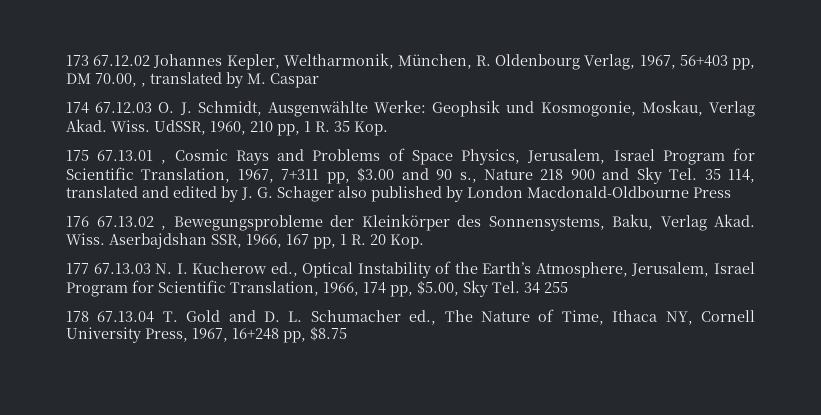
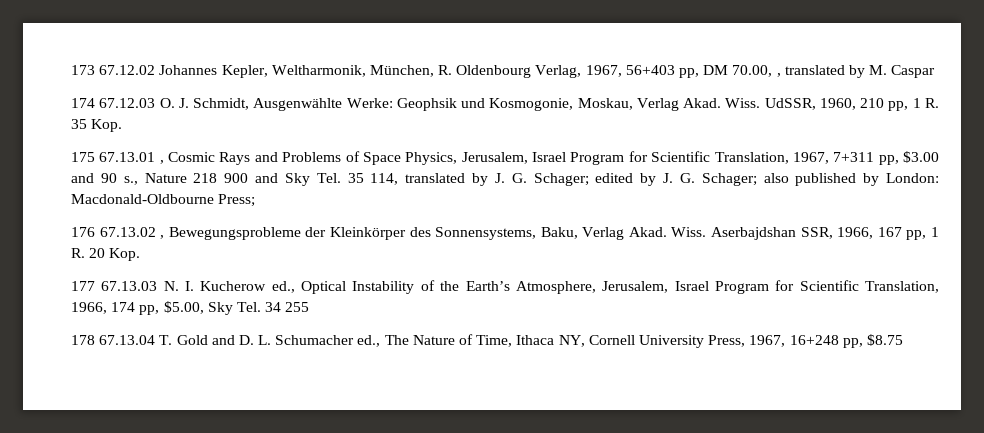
- 175 67.13.01 , Cosmic Rays and Problems of Space Physics, Jerusalem, Israel Program for Scientific Translation, 1967, 7+311 pp, $3.00 and 90 s., Nature 218 900 and Sky Tel. 35 114, translated and edited by J. G. Schager also published by London Macdonald-Oldbourne Press
+ 175 67.13.01 , Cosmic Rays and Problems of Space Physics, Jerusalem, Israel Program for Scientific Translation, 1967, 7+311 pp, $3.00 and 90 s., Nature 218 900 and Sky Tel. 35 114, translated by J. G. Schager; edited by J. G. Schager; also published by London: Macdonald-Oldbourne Press;

